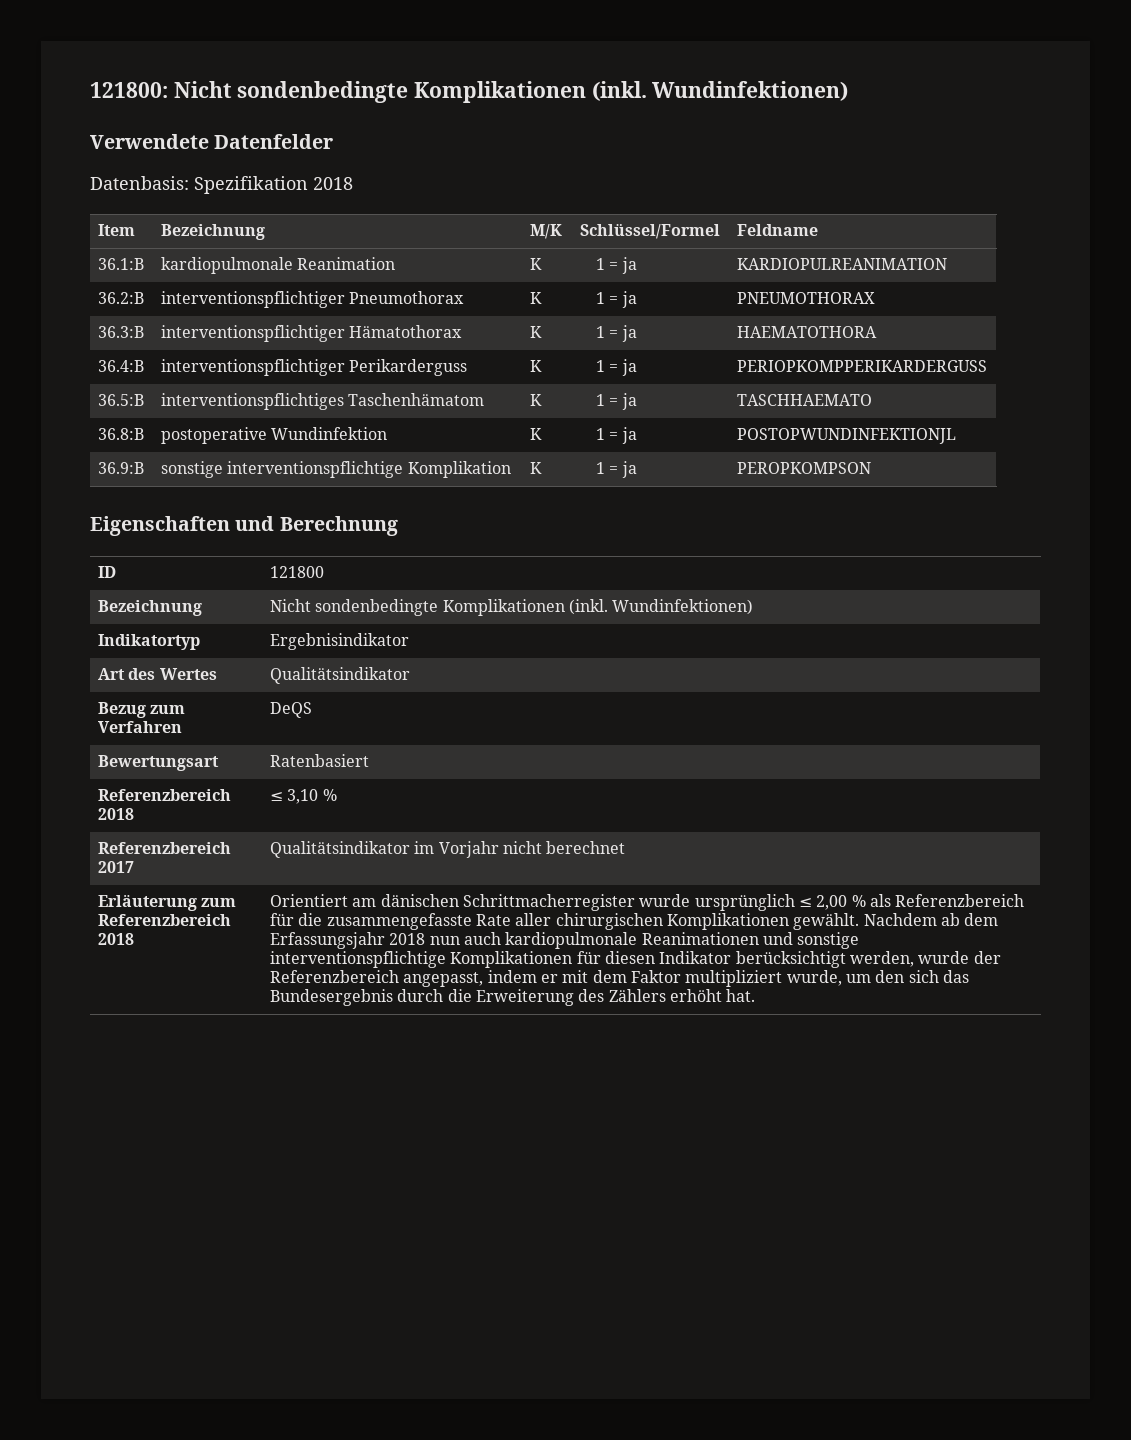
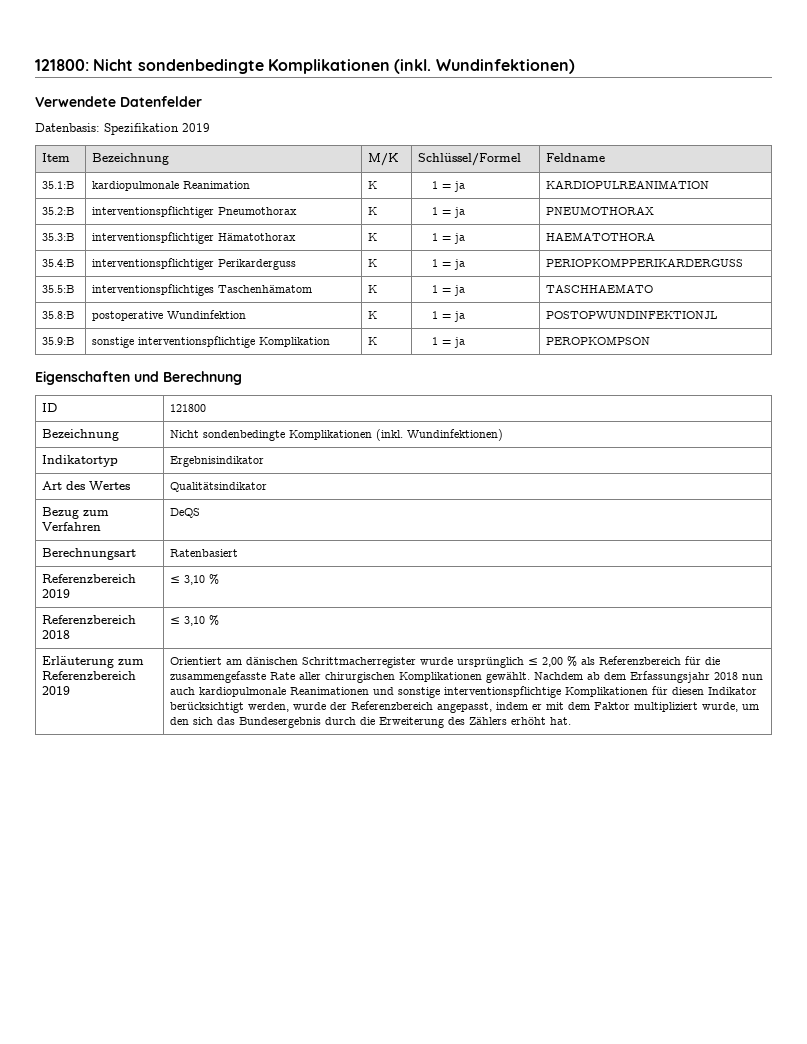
- Datenbasis: Spezifikation 2018
+ Datenbasis: Spezifikation 2019
- 36.1:B | kardiopulmonale Reanimation | K | 1 = ja | KARDIOPULREANIMATION
+ 35.1:B | kardiopulmonale Reanimation | K | 1 = ja | KARDIOPULREANIMATION
- 36.2:B | interventionspflichtiger Pneumothorax | K | 1 = ja | PNEUMOTHORAX
+ 35.2:B | interventionspflichtiger Pneumothorax | K | 1 = ja | PNEUMOTHORAX
- 36.3:B | interventionspflichtiger Hämatothorax | K | 1 = ja | HAEMATOTHORA
+ 35.3:B | interventionspflichtiger Hämatothorax | K | 1 = ja | HAEMATOTHORA
- 36.4:B | interventionspflichtiger Perikarderguss | K | 1 = ja | PERIOPKOMPPERIKARDERGUSS
+ 35.4:B | interventionspflichtiger Perikarderguss | K | 1 = ja | PERIOPKOMPPERIKARDERGUSS
- 36.5:B | interventionspflichtiges Taschenhämatom | K | 1 = ja | TASCHHAEMATO
+ 35.5:B | interventionspflichtiges Taschenhämatom | K | 1 = ja | TASCHHAEMATO
- 36.8:B | postoperative Wundinfektion | K | 1 = ja | POSTOPWUNDINFEKTIONJL
+ 35.8:B | postoperative Wundinfektion | K | 1 = ja | POSTOPWUNDINFEKTIONJL
- 36.9:B | sonstige interventionspflichtige Komplikation | K | 1 = ja | PEROPKOMPSON
+ 35.9:B | sonstige interventionspflichtige Komplikation | K | 1 = ja | PEROPKOMPSON
- Bewertungsart | Ratenbasiert
+ Berechnungsart | Ratenbasiert
+ Referenzbereich 2019 | ≤ 3,10 %
- Referenzbereich 2017 | Qualitätsindikator im Vorjahr nicht berechnet
- Erläuterung zum Referenzbereich 2018
+ Erläuterung zum Referenzbereich 2019

